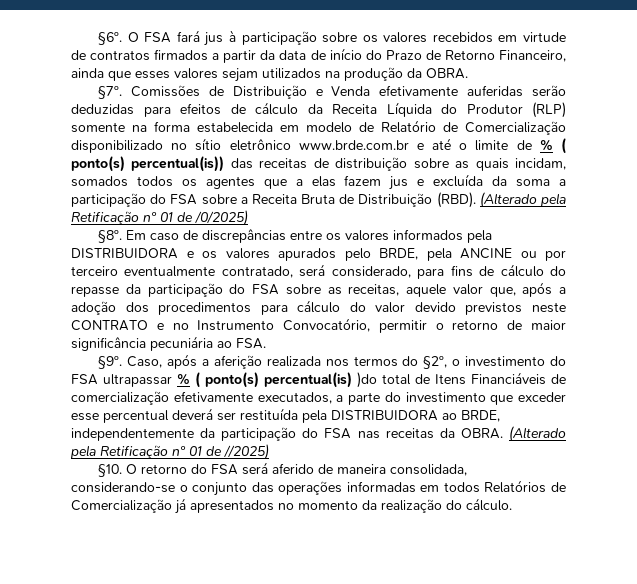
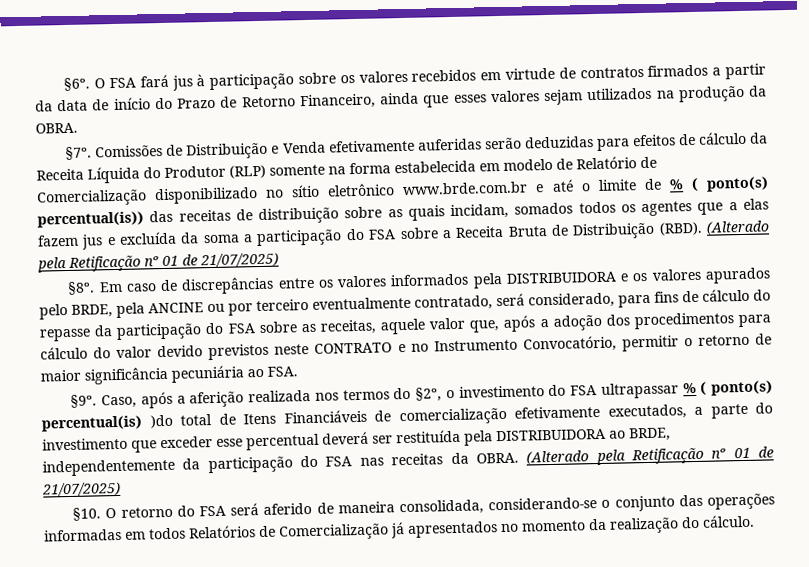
- Comissões de Distribuição e Venda efetivamente auferidas serão deduzidas para efeitos de cálculo da Receita Líquida do Produtor (RLP) somente na forma estabelecida em modelo de Relatório de Comercialização disponibilizado no sítio eletrônico www.brde.com.br e até o limite de % ( ponto(s) percentual(is)) das receitas de distribuição sobre as quais incidam, somados todos os agentes que a elas fazem jus e excluída da soma a participação do FSA sobre a Receita Bruta de Distribuição (RBD). (Alterado pela Retificação nº 01 de /0/2025)
+ Comissões de Distribuição e Venda efetivamente auferidas serão deduzidas para efeitos de cálculo da Receita Líquida do Produtor (RLP) somente na forma estabelecida em modelo de Relatório de Comercialização disponibilizado no sítio eletrônico www.brde.com.br e até o limite de % ( ponto(s) percentual(is)) das receitas de distribuição sobre as quais incidam, somados todos os agentes que a elas fazem jus e excluída da soma a participação do FSA sobre a Receita Bruta de Distribuição (RBD). (Alterado pela Retificação nº 01 de 21/07/2025)
- Caso, após a aferição realizada nos termos do §2º, o investimento do FSA ultrapassar % ( ponto(s) percentual(is) )do total de Itens Financiáveis de comercialização efetivamente executados, a parte do investimento que exceder esse percentual deverá ser restituída pela DISTRIBUIDORA ao BRDE, independentemente da participação do FSA nas receitas da OBRA. (Alterado pela Retificação nº 01 de //2025)
+ Caso, após a aferição realizada nos termos do §2º, o investimento do FSA ultrapassar % ( ponto(s) percentual(is) )do total de Itens Financiáveis de comercialização efetivamente executados, a parte do investimento que exceder esse percentual deverá ser restituída pela DISTRIBUIDORA ao BRDE, independentemente da participação do FSA nas receitas da OBRA. (Alterado pela Retificação nº 01 de 21/07/2025)

